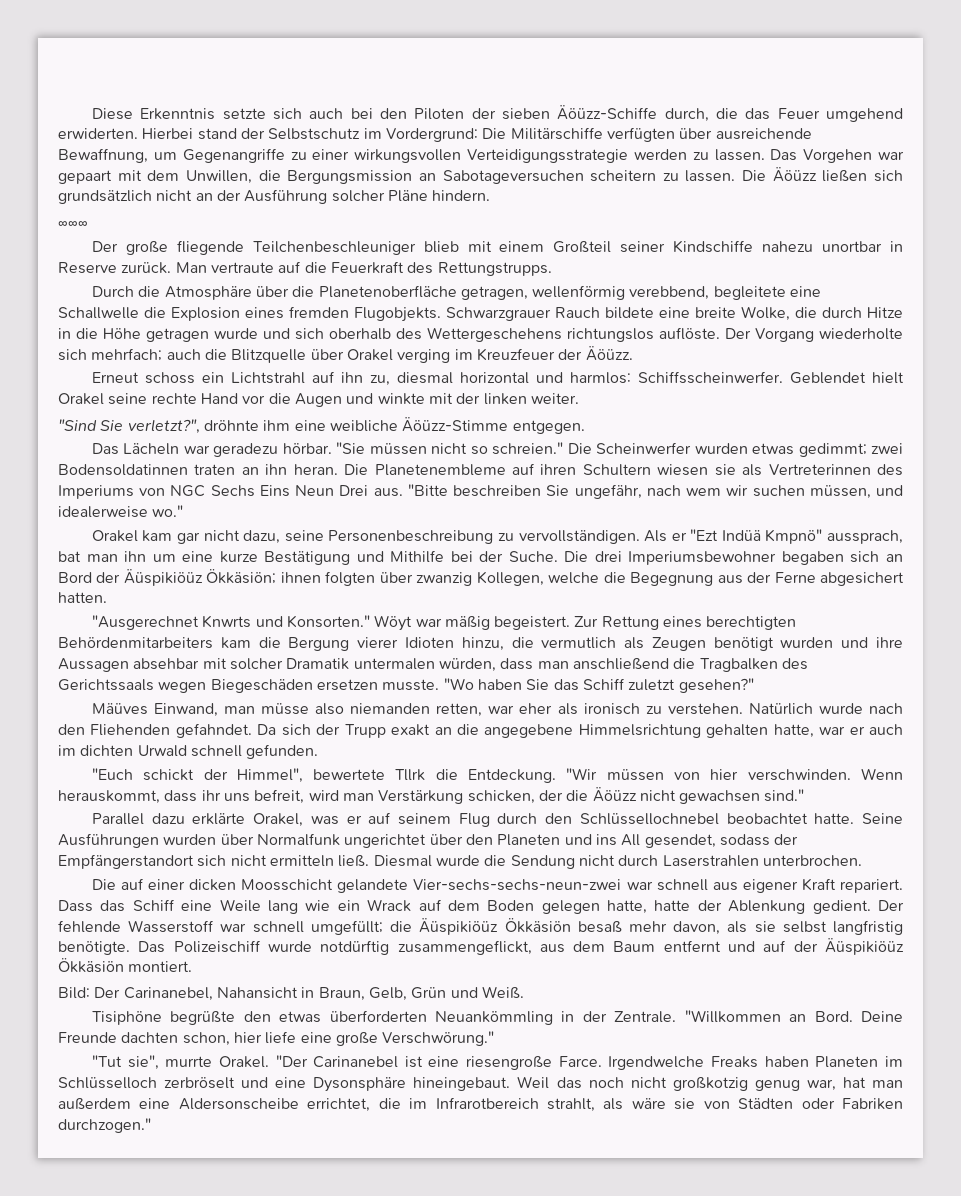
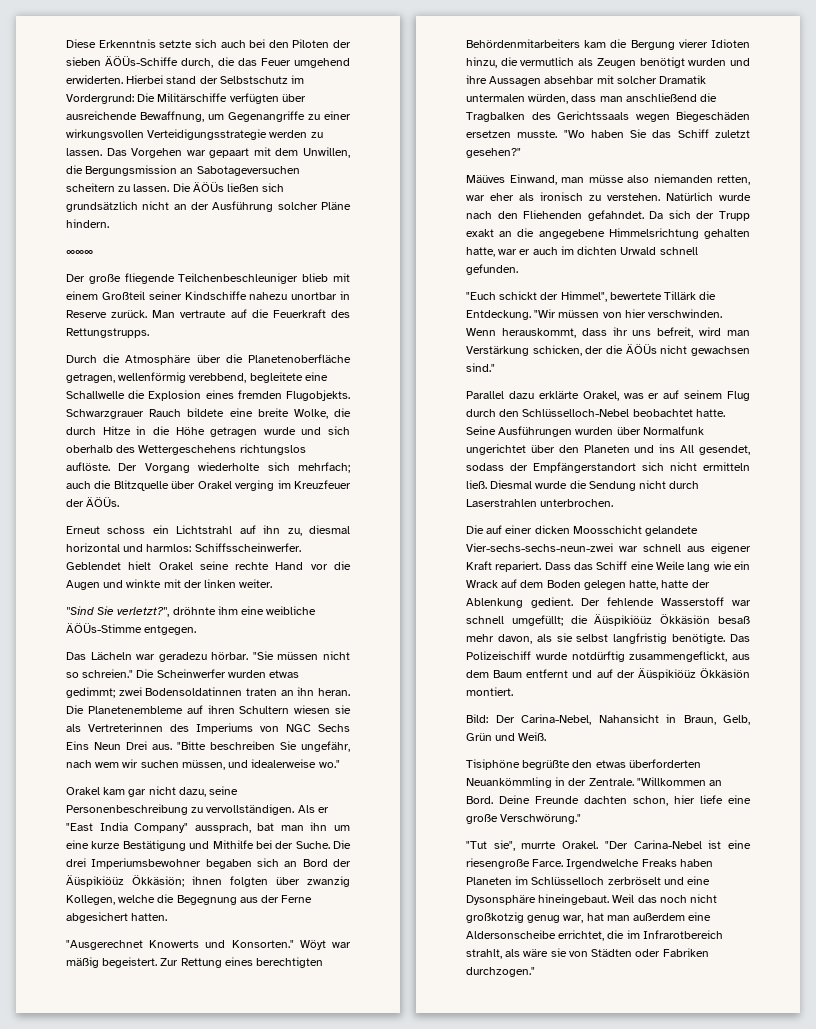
- Diese Erkenntnis setzte sich auch bei den Piloten der sieben Äöüzz-Schiffe durch, die das Feuer umgehend erwiderten.
+ Diese Erkenntnis setzte sich auch bei den Piloten der sieben ÄÖÜs-Schiffe durch, die das Feuer umgehend erwiderten.
- Die Äöüzz ließen sich grundsätzlich nicht an der Ausführung solcher Pläne hindern.
+ Die ÄÖÜs ließen sich grundsätzlich nicht an der Ausführung solcher Pläne hindern.
- Der Vorgang wiederholte sich mehrfach; auch die Blitzquelle über Orakel verging im Kreuzfeuer der Äöüzz.
+ Der Vorgang wiederholte sich mehrfach; auch die Blitzquelle über Orakel verging im Kreuzfeuer der ÄÖÜs.
- "Sind Sie verletzt?", dröhnte ihm eine weibliche Äöüzz-Stimme entgegen.
+ "Sind Sie verletzt?", dröhnte ihm eine weibliche ÄÖÜs-Stimme entgegen.
- Als er "Ezt Indüä Kmpnö" aussprach, bat man ihn um eine kurze Bestätigung und Mithilfe bei der Suche.
+ Als er "East India Company" aussprach, bat man ihn um eine kurze Bestätigung und Mithilfe bei der Suche.
- "Ausgerechnet Knwrts und Konsorten."
+ "Ausgerechnet Knowerts und Konsorten."
- "Euch schickt der Himmel", bewertete Tllrk die Entdeckung.
+ "Euch schickt der Himmel", bewertete Tillärk die Entdeckung.
- Wenn herauskommt, dass ihr uns befreit, wird man Verstärkung schicken, der die Äöüzz nicht gewachsen sind."
+ Wenn herauskommt, dass ihr uns befreit, wird man Verstärkung schicken, der die ÄÖÜs nicht gewachsen sind."
- Parallel dazu erklärte Orakel, was er auf seinem Flug durch den Schlüssellochnebel beobachtet hatte.
+ Parallel dazu erklärte Orakel, was er auf seinem Flug durch den Schlüsselloch-Nebel beobachtet hatte.
- Bild: Der Carinanebel, Nahansicht in Braun, Gelb, Grün und Weiß.
+ Bild: Der Carina-Nebel, Nahansicht in Braun, Gelb, Grün und Weiß.
- "Der Carinanebel ist eine riesengroße Farce.
+ "Der Carina-Nebel ist eine riesengroße Farce.

